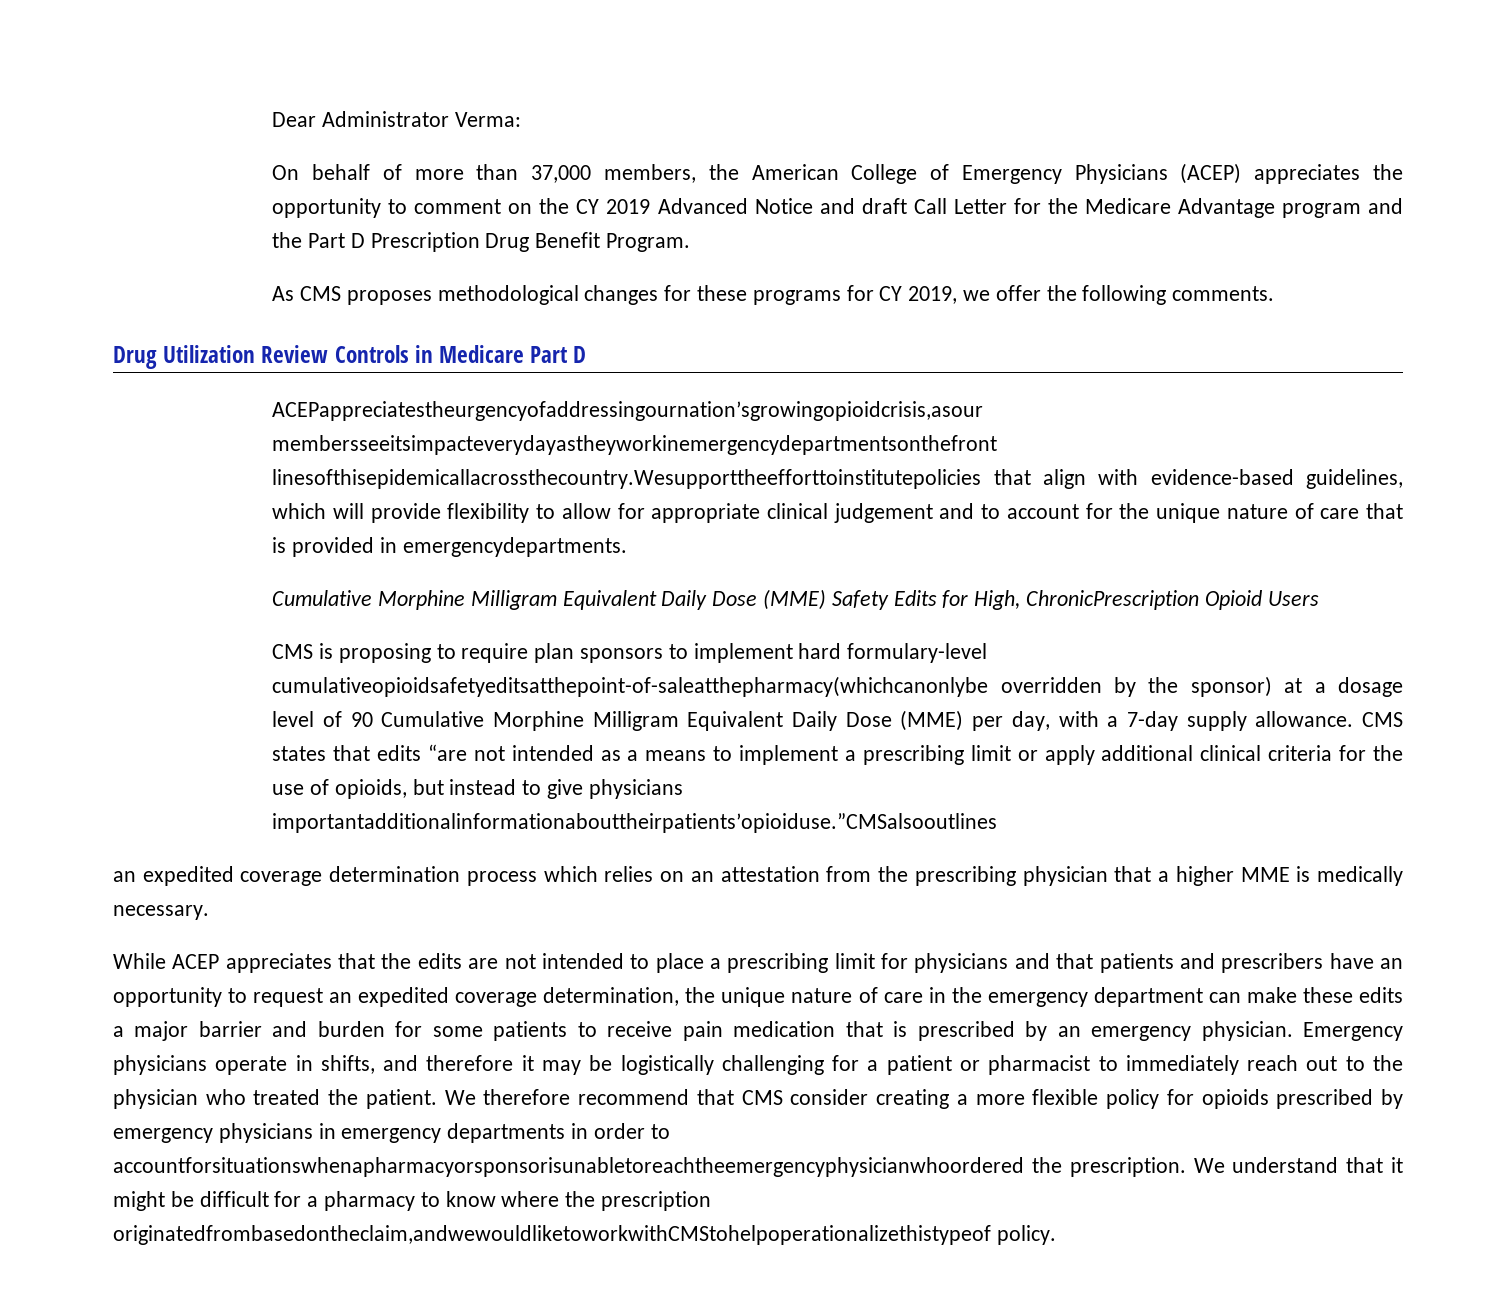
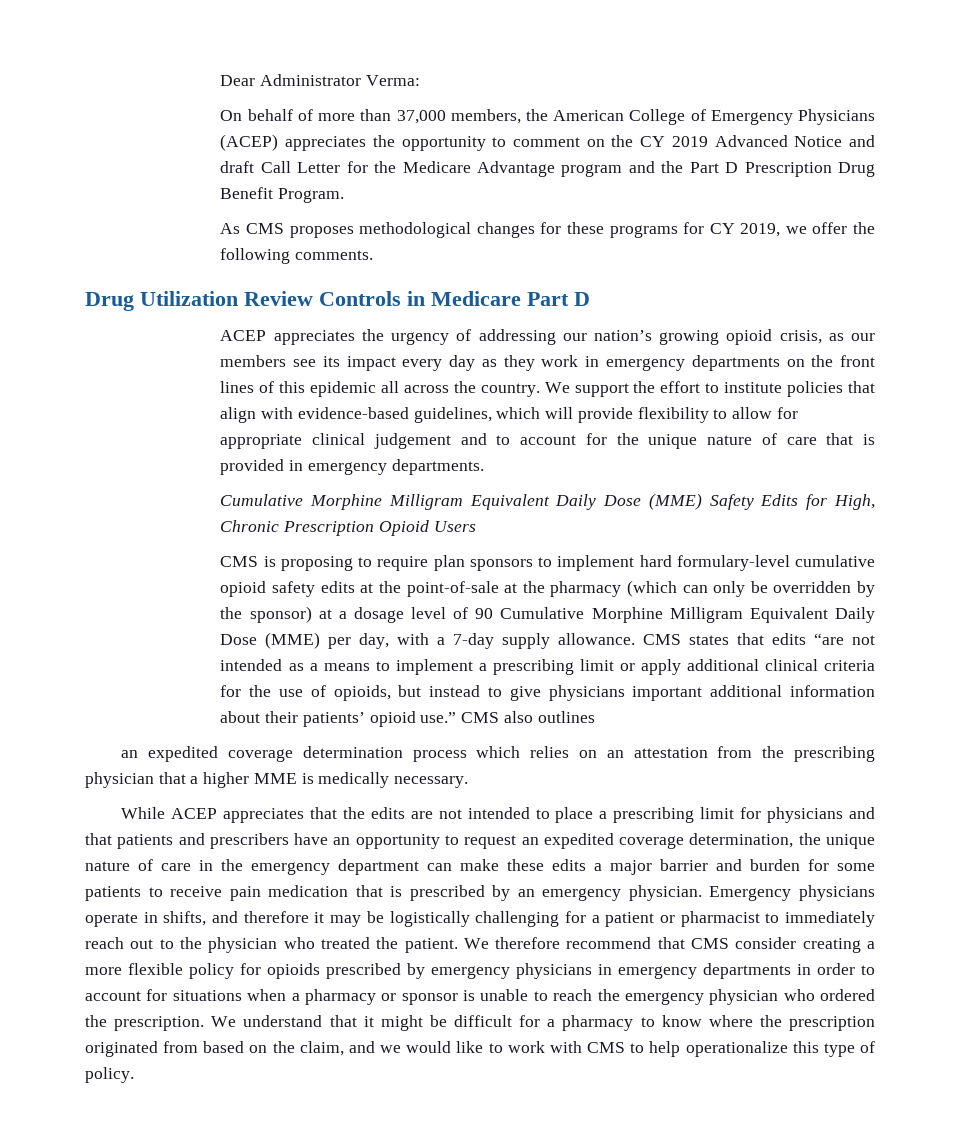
- ACEPappreciatestheurgencyofaddressingournation’sgrowingopioidcrisis,asour membersseeitsimpacteverydayastheyworkinemergencydepartmentsonthefront linesofthisepidemicallacrossthecountry.Wesupporttheefforttoinstitutepolicies that align with evidence-based guidelines, which will provide flexibility to allow for appropriate clinical judgement and to account for the unique nature of care that is provided in emergencydepartments.
+ ACEP appreciates the urgency of addressing our nation’s growing opioid crisis, as our members see its impact every day as they work in emergency departments on the front lines of this epidemic all across the country. We support the effort to institute policies that align with evidence-based guidelines, which will provide flexibility to allow for appropriate clinical judgement and to account for the unique nature of care that is provided in emergency departments.
- Cumulative Morphine Milligram Equivalent Daily Dose (MME) Safety Edits for High, ChronicPrescription Opioid Users
+ Cumulative Morphine Milligram Equivalent Daily Dose (MME) Safety Edits for High, Chronic Prescription Opioid Users
- CMS is proposing to require plan sponsors to implement hard formulary-level cumulativeopioidsafetyeditsatthepoint-of-saleatthepharmacy(whichcanonlybe overridden by the sponsor) at a dosage level of 90 Cumulative Morphine Milligram Equivalent Daily Dose (MME) per day, with a 7-day supply allowance.
+ CMS is proposing to require plan sponsors to implement hard formulary-level cumulative opioid safety edits at the point-of-sale at the pharmacy (which can only be overridden by the sponsor) at a dosage level of 90 Cumulative Morphine Milligram Equivalent Daily Dose (MME) per day, with a 7-day supply allowance.
- CMS states that edits “are not intended as a means to implement a prescribing limit or apply additional clinical criteria for the use of opioids, but instead to give physicians importantadditionalinformationabouttheirpatients’opioiduse.”CMSalsooutlines
+ CMS states that edits “are not intended as a means to implement a prescribing limit or apply additional clinical criteria for the use of opioids, but instead to give physicians important additional information about their patients’ opioid use.” CMS also outlines
- We therefore recommend that CMS consider creating a more flexible policy for opioids prescribed by emergency physicians in emergency departments in order to accountforsituationswhenapharmacyorsponsorisunabletoreachtheemergencyphysicianwhoordered the prescription.
+ We therefore recommend that CMS consider creating a more flexible policy for opioids prescribed by emergency physicians in emergency departments in order to account for situations when a pharmacy or sponsor is unable to reach the emergency physician who ordered the prescription.
- We understand that it might be difficult for a pharmacy to know where the prescription originatedfrombasedontheclaim,andwewouldliketoworkwithCMStohelpoperationalizethistypeof policy.
+ We understand that it might be difficult for a pharmacy to know where the prescription originated from based on the claim, and we would like to work with CMS to help operationalize this type of policy.

